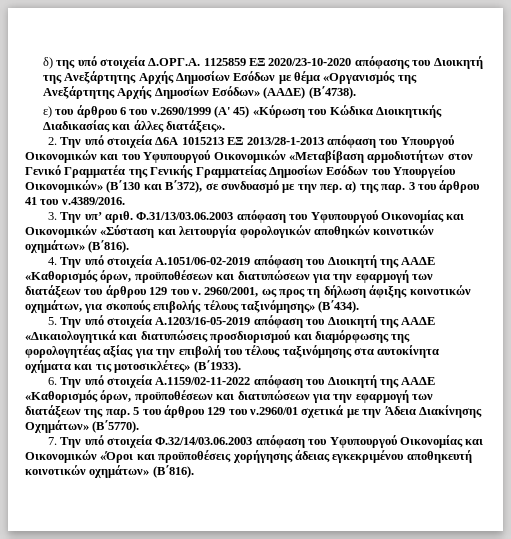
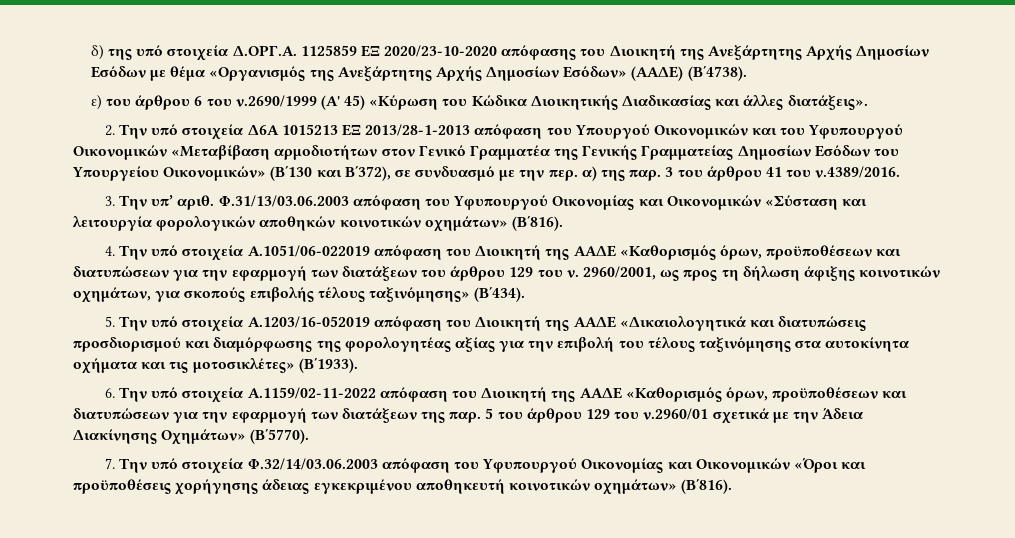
- 4. Την υπό στοιχεία Α.1051/06-02-2019 απόφαση του Διοικητή της ΑΑΔΕ «Καθορισμός όρων, προϋποθέσεων και διατυπώσεων για την εφαρμογή των διατάξεων του άρθρου 129 του ν.
+ 4. Την υπό στοιχεία Α.1051/06-022019 απόφαση του Διοικητή της ΑΑΔΕ «Καθορισμός όρων, προϋποθέσεων και διατυπώσεων για την εφαρμογή των διατάξεων του άρθρου 129 του ν.
- 5. Την υπό στοιχεία Α.1203/16-05-2019 απόφαση του Διοικητή της ΑΑΔΕ «Δικαιολογητικά και διατυπώσεις προσδιορισμού και διαμόρφωσης της φορολογητέας αξίας για την επιβολή του τέλους ταξινόμησης στα αυτοκίνητα οχήματα και τις μοτοσικλέτες» (Β΄1933).
+ 5. Την υπό στοιχεία Α.1203/16-052019 απόφαση του Διοικητή της ΑΑΔΕ «Δικαιολογητικά και διατυπώσεις προσδιορισμού και διαμόρφωσης της φορολογητέας αξίας για την επιβολή του τέλους ταξινόμησης στα αυτοκίνητα οχήματα και τις μοτοσικλέτες» (Β΄1933).

